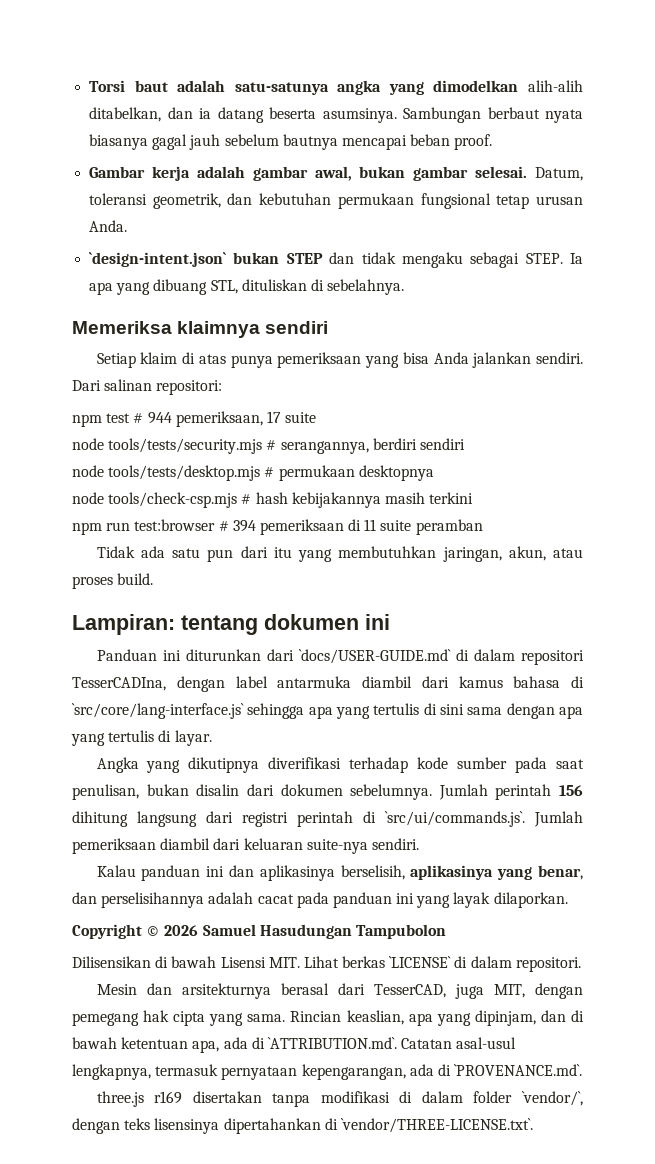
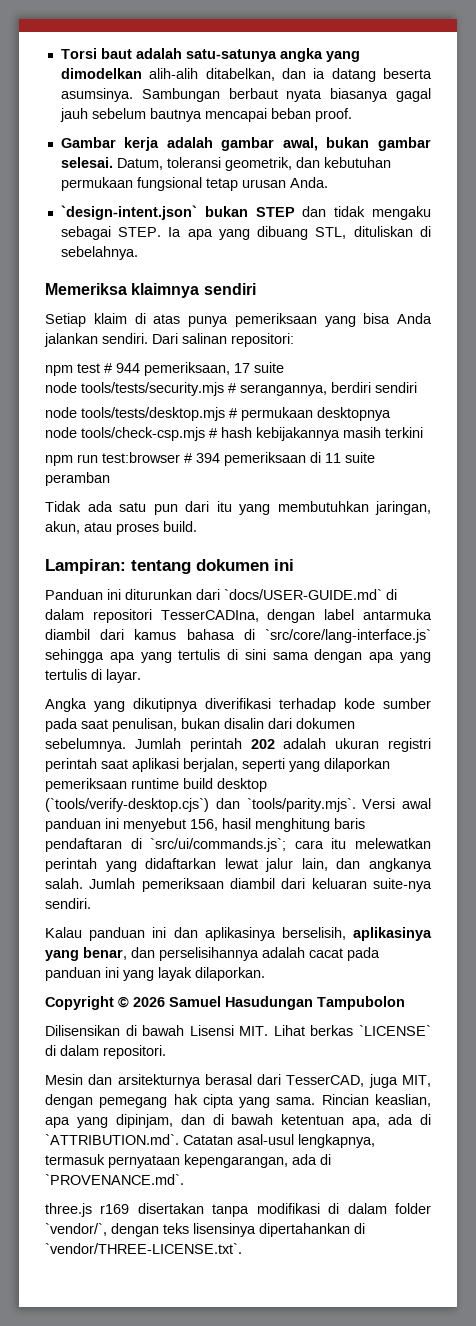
- Jumlah perintah 156 dihitung langsung dari registri perintah di `src/ui/commands.js`. Jumlah pemeriksaan diambil dari keluaran suite-nya sendiri.
+ Jumlah perintah 202 adalah ukuran registri perintah saat aplikasi berjalan, seperti yang dilaporkan pemeriksaan runtime build desktop (`tools/verify-desktop.cjs`) dan `tools/parity.mjs`. Versi awal panduan ini menyebut 156, hasil menghitung baris pendaftaran di `src/ui/commands.js`; cara itu melewatkan perintah yang didaftarkan lewat jalur lain, dan angkanya salah. Jumlah pemeriksaan diambil dari keluaran suite-nya sendiri.

